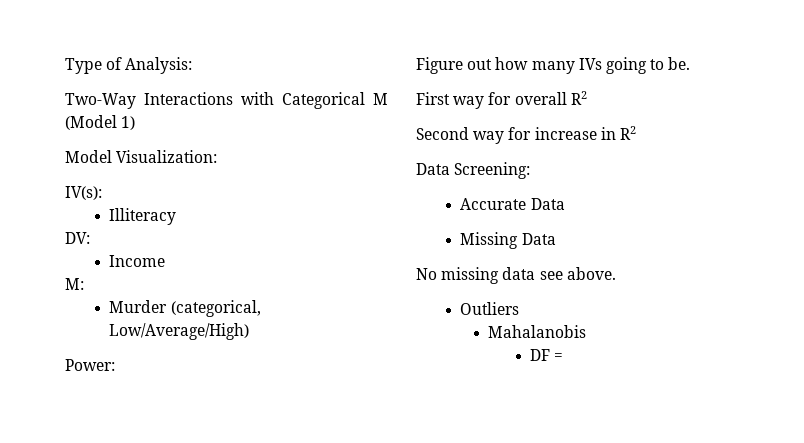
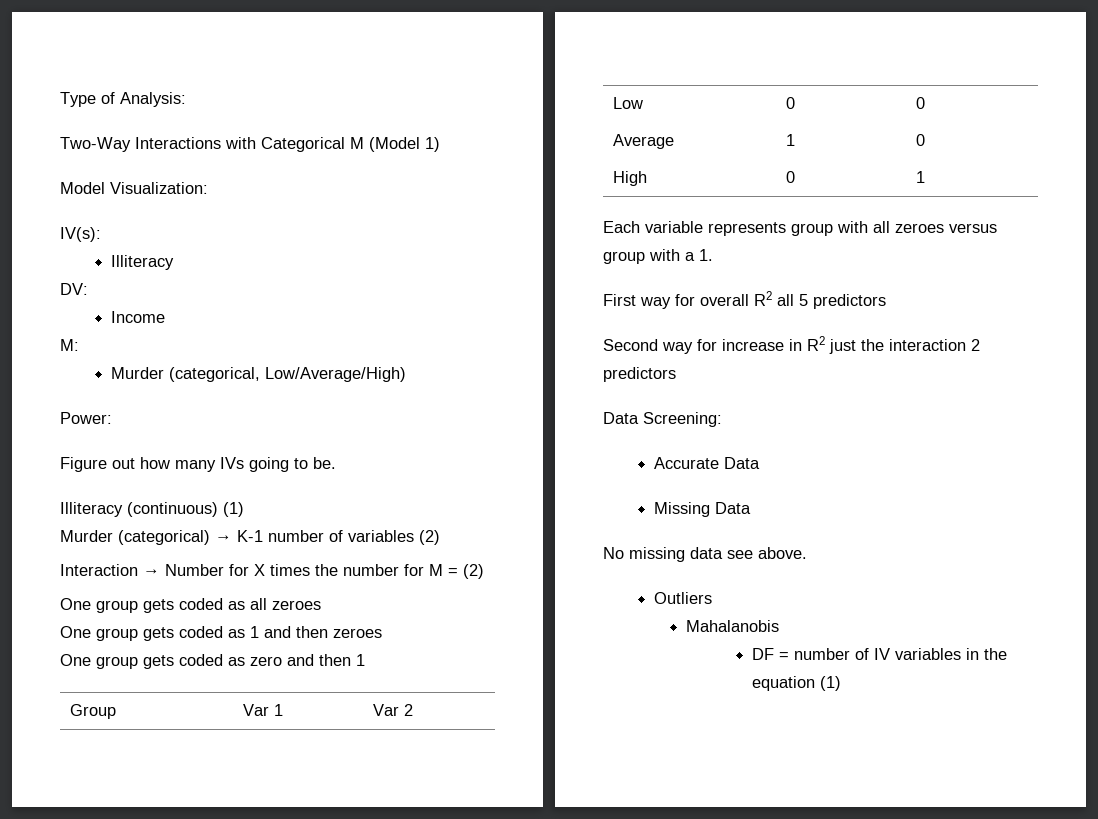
+ Illiteracy (continuous) (1)
+ Murder (categorical) → K-1 number of variables (2)
+ Interaction → Number for X times the number for M = (2)
+ One group gets coded as all zeroes
+ One group gets coded as 1 and then zeroes
+ One group gets coded as zero and then 1
+ Group | Var 1 | Var 2
+ Low | 0 | 0
+ Average | 1 | 0
+ High | 0 | 1
+ Each variable represents group with all zeroes versus group with a 1.
- First way for overall R2
+ First way for overall R2 all 5 predictors
- Second way for increase in R2
+ Second way for increase in R2 just the interaction 2 predictors
- DF =
+ DF = number of IV variables in the equation (1)

